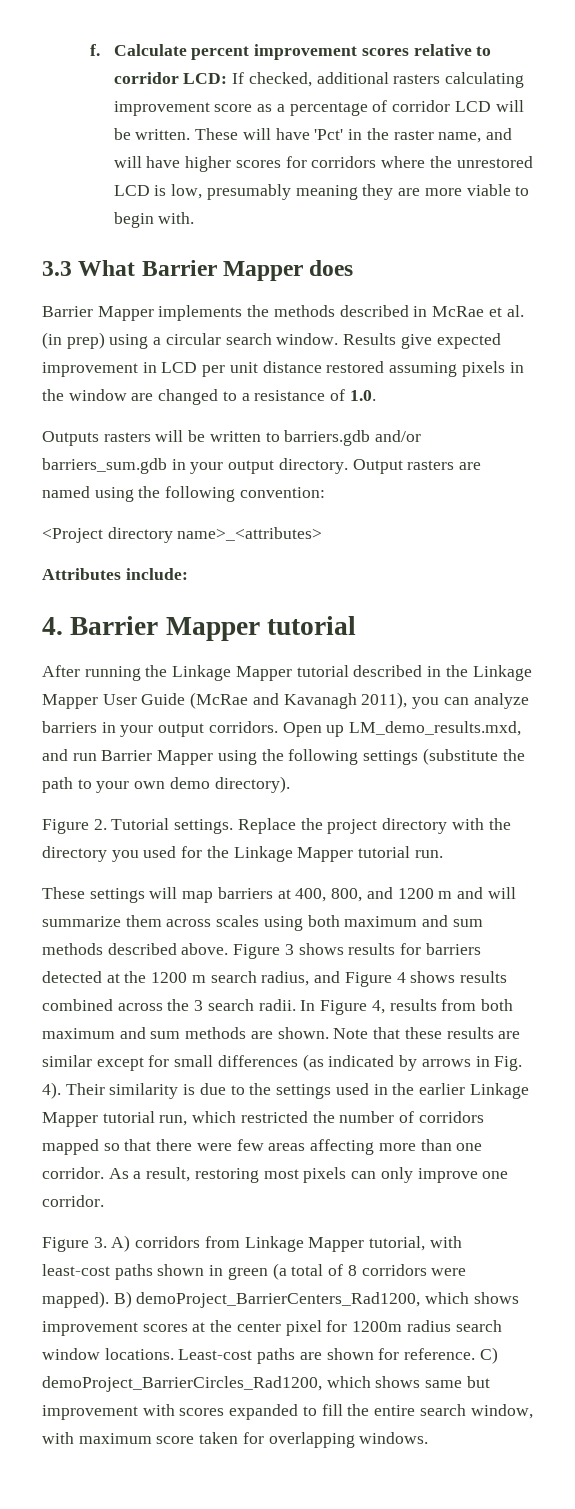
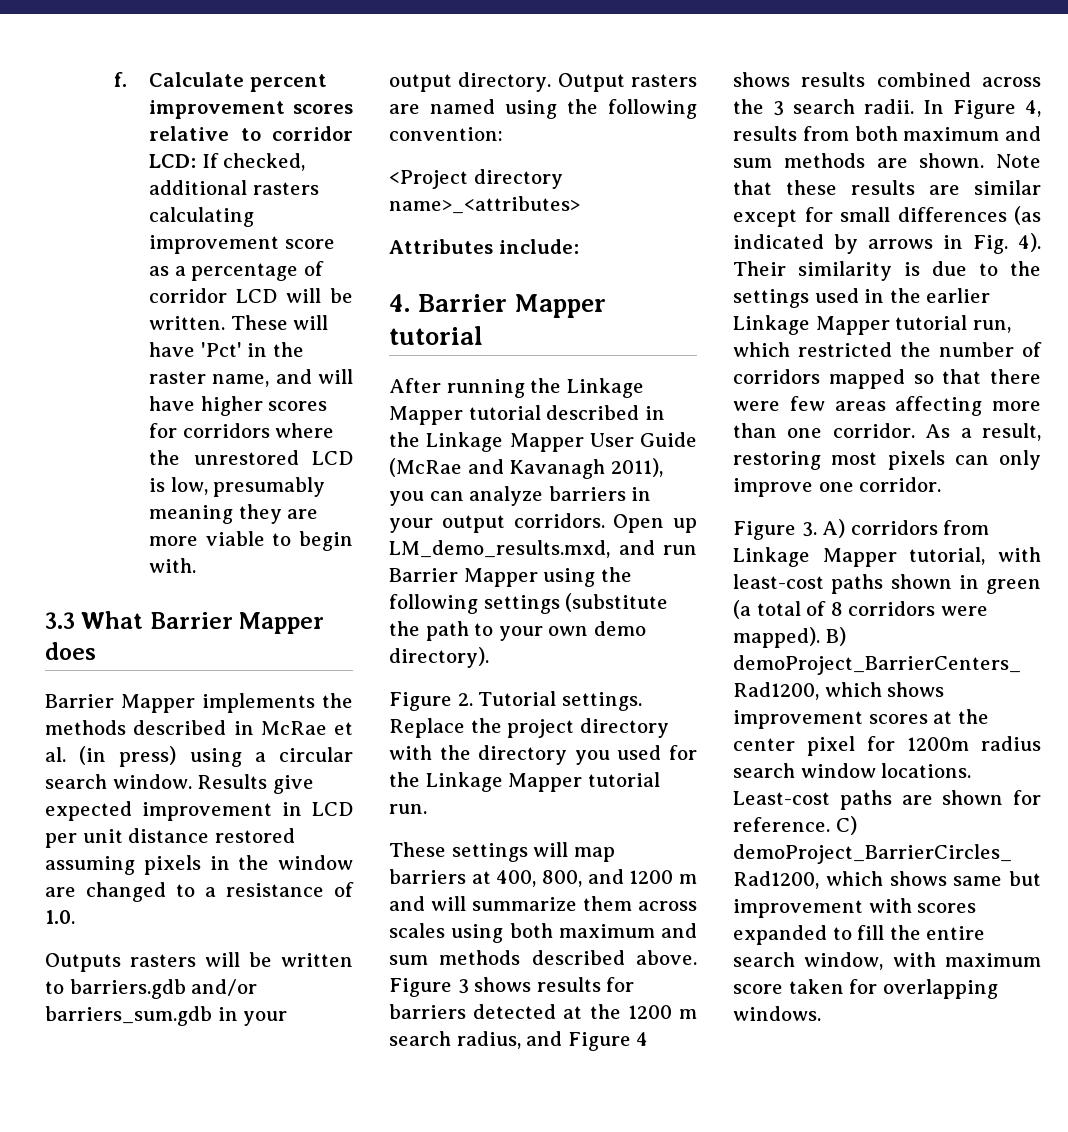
- Barrier Mapper implements the methods described in McRae et al. (in prep) using a circular search window.
+ Barrier Mapper implements the methods described in McRae et al. (in press) using a circular search window.

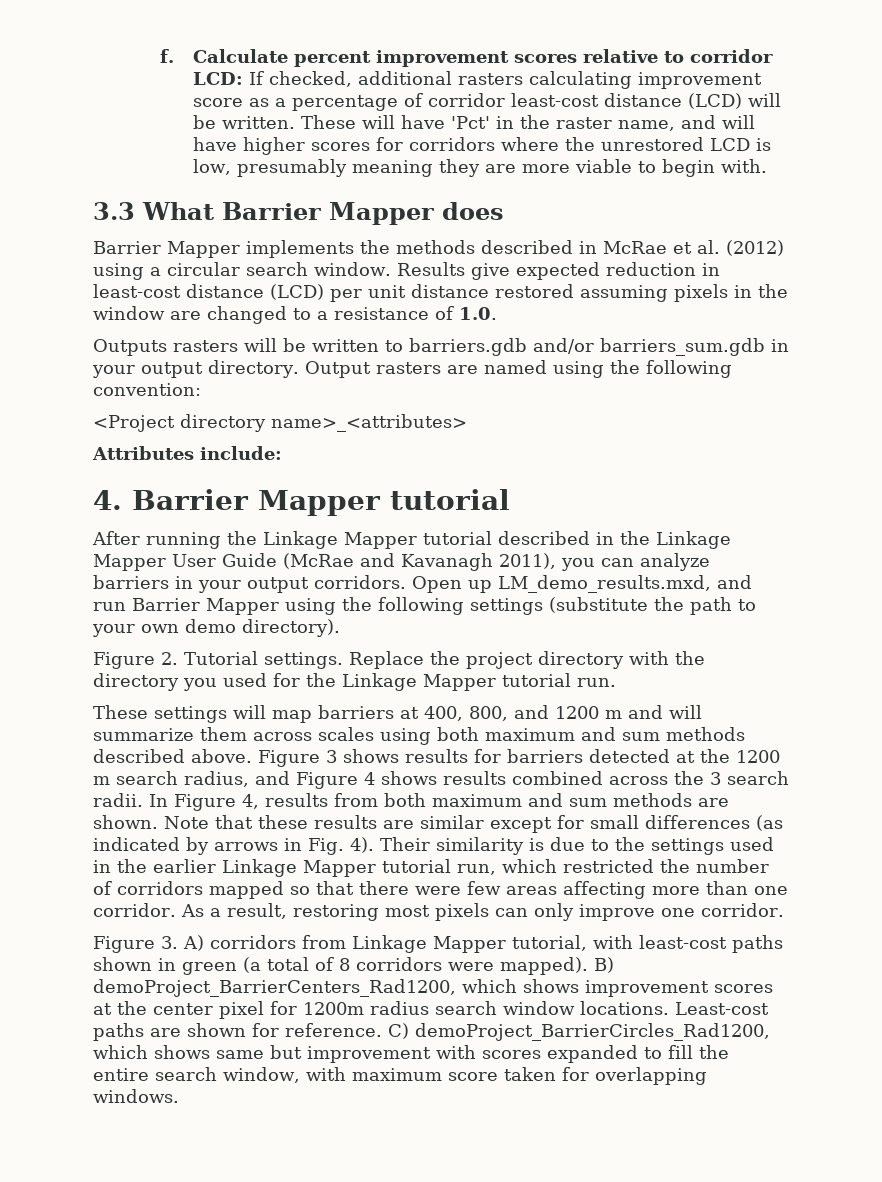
- Calculate percent improvement scores relative to corridor LCD: If checked, additional rasters calculating improvement score as a percentage of corridor LCD will be written.
+ Calculate percent improvement scores relative to corridor LCD: If checked, additional rasters calculating improvement score as a percentage of corridor least-cost distance (LCD) will be written.
- Barrier Mapper implements the methods described in McRae et al. (in press) using a circular search window.
+ Barrier Mapper implements the methods described in McRae et al. (2012) using a circular search window.
- Results give expected improvement in LCD per unit distance restored assuming pixels in the window are changed to a resistance of 1.0.
+ Results give expected reduction in least-cost distance (LCD) per unit distance restored assuming pixels in the window are changed to a resistance of 1.0.

